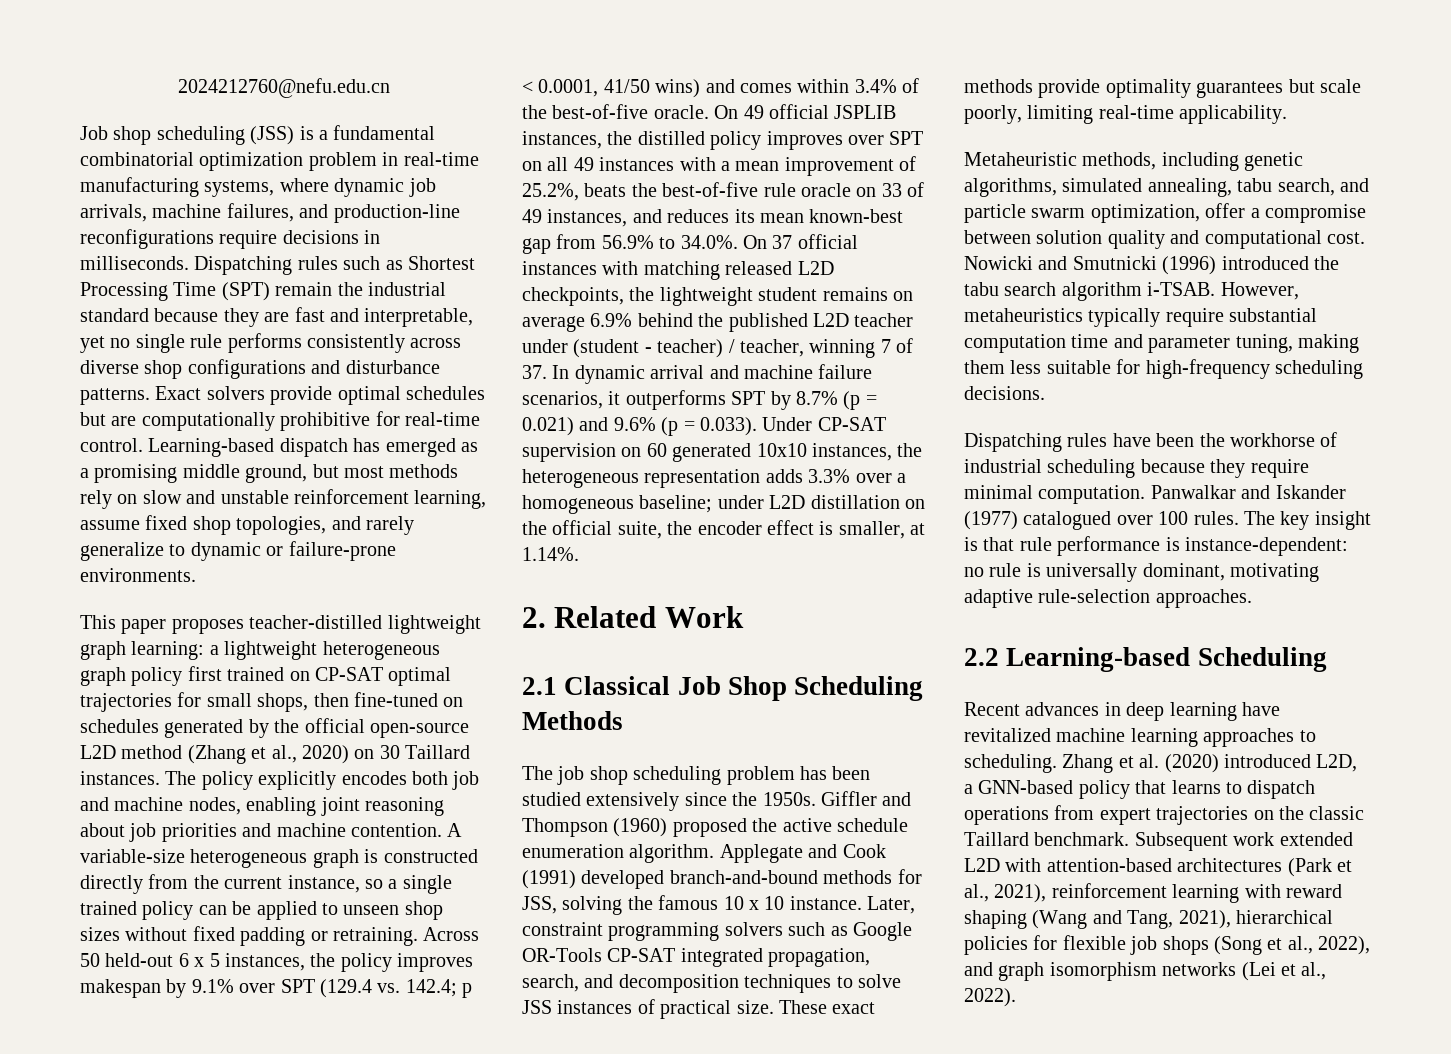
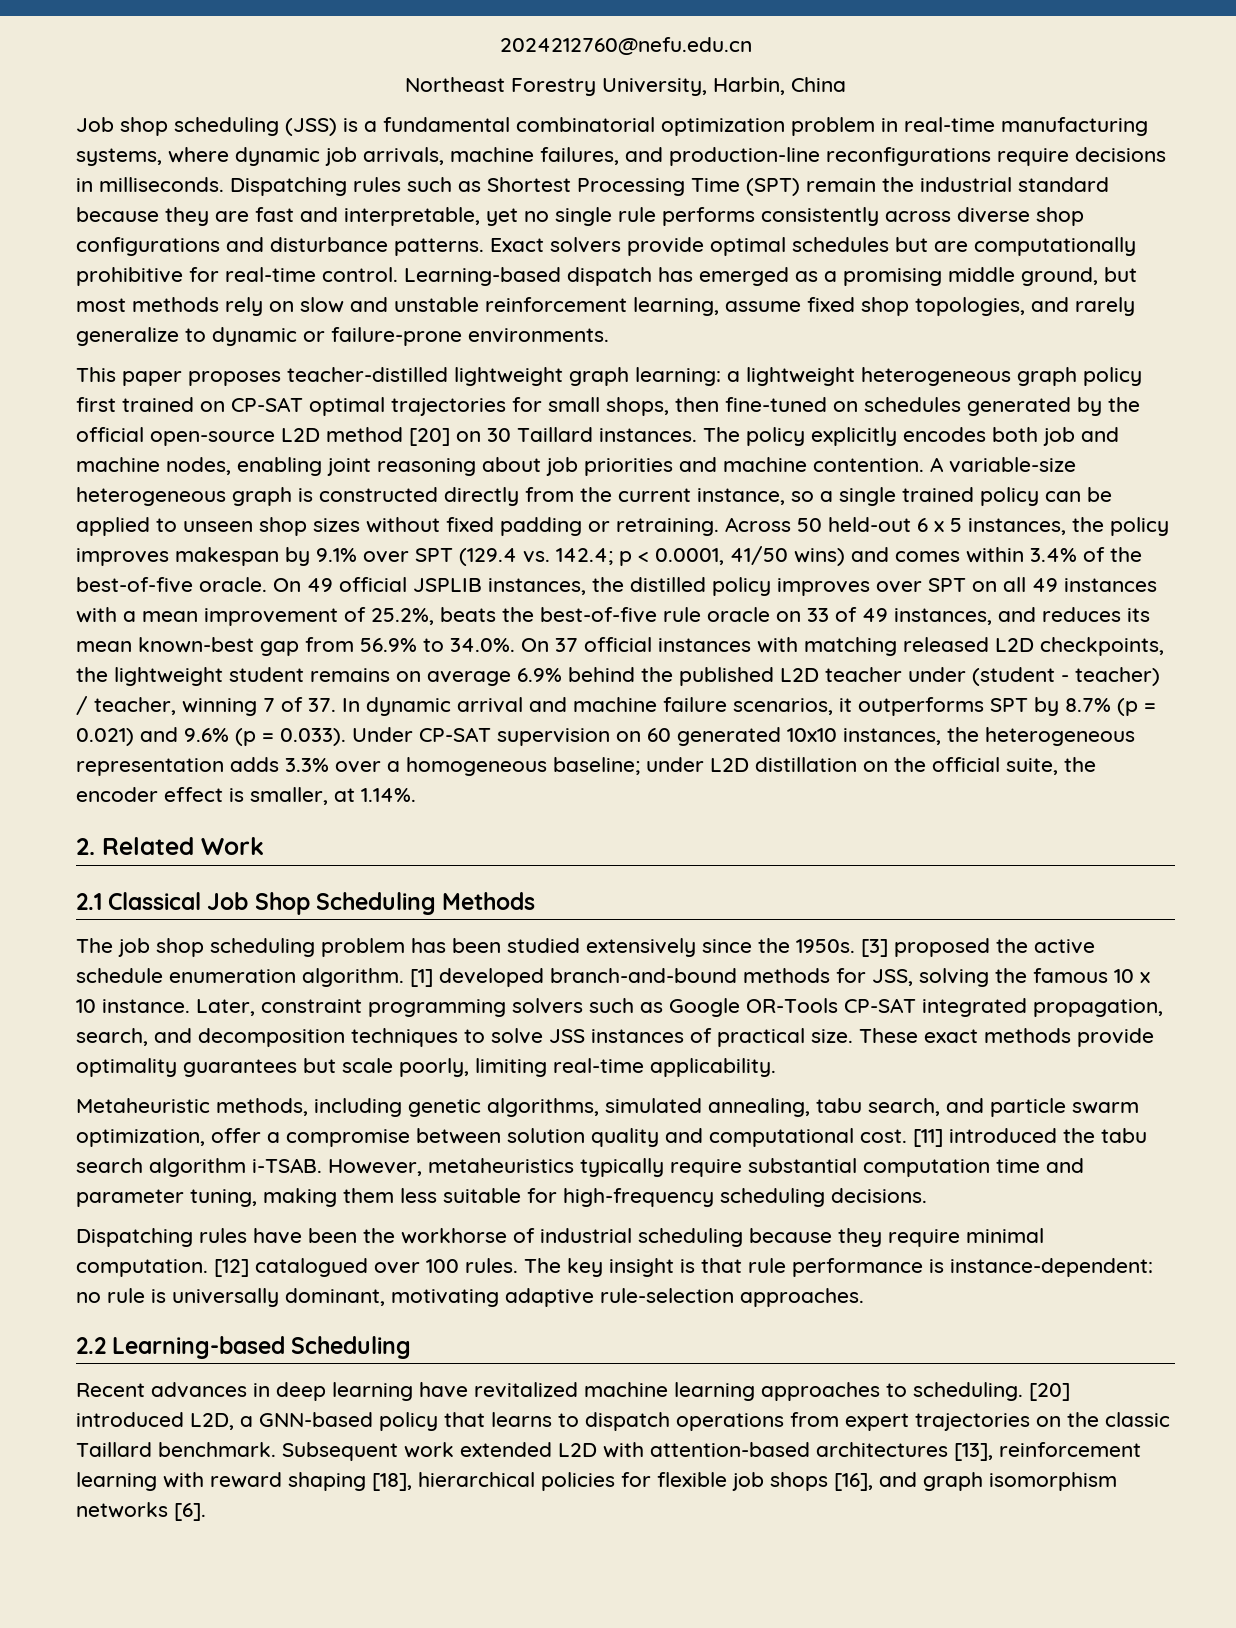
+ Northeast Forestry University, Harbin, China
- This paper proposes teacher-distilled lightweight graph learning: a lightweight heterogeneous graph policy first trained on CP-SAT optimal trajectories for small shops, then fine-tuned on schedules generated by the official open-source L2D method (Zhang et al., 2020) on 30 Taillard instances.
+ This paper proposes teacher-distilled lightweight graph learning: a lightweight heterogeneous graph policy first trained on CP-SAT optimal trajectories for small shops, then fine-tuned on schedules generated by the official open-source L2D method [20] on 30 Taillard instances.
- Giffler and Thompson (1960) proposed the active schedule enumeration algorithm.
+ [3] proposed the active schedule enumeration algorithm.
- Applegate and Cook (1991) developed branch-and-bound methods for JSS, solving the famous 10 x 10 instance.
+ [1] developed branch-and-bound methods for JSS, solving the famous 10 x 10 instance.
- Nowicki and Smutnicki (1996) introduced the tabu search algorithm i-TSAB.
+ [11] introduced the tabu search algorithm i-TSAB.
- Panwalkar and Iskander (1977) catalogued over 100 rules.
+ [12] catalogued over 100 rules.
- Zhang et al. (2020) introduced L2D, a GNN-based policy that learns to dispatch operations from expert trajectories on the classic Taillard benchmark.
+ [20] introduced L2D, a GNN-based policy that learns to dispatch operations from expert trajectories on the classic Taillard benchmark.
- Subsequent work extended L2D with attention-based architectures (Park et al., 2021), reinforcement learning with reward shaping (Wang and Tang, 2021), hierarchical policies for flexible job shops (Song et al., 2022), and graph isomorphism networks (Lei et al., 2022).
+ Subsequent work extended L2D with attention-based architectures [13], reinforcement learning with reward shaping [18], hierarchical policies for flexible job shops [16], and graph isomorphism networks [6].

